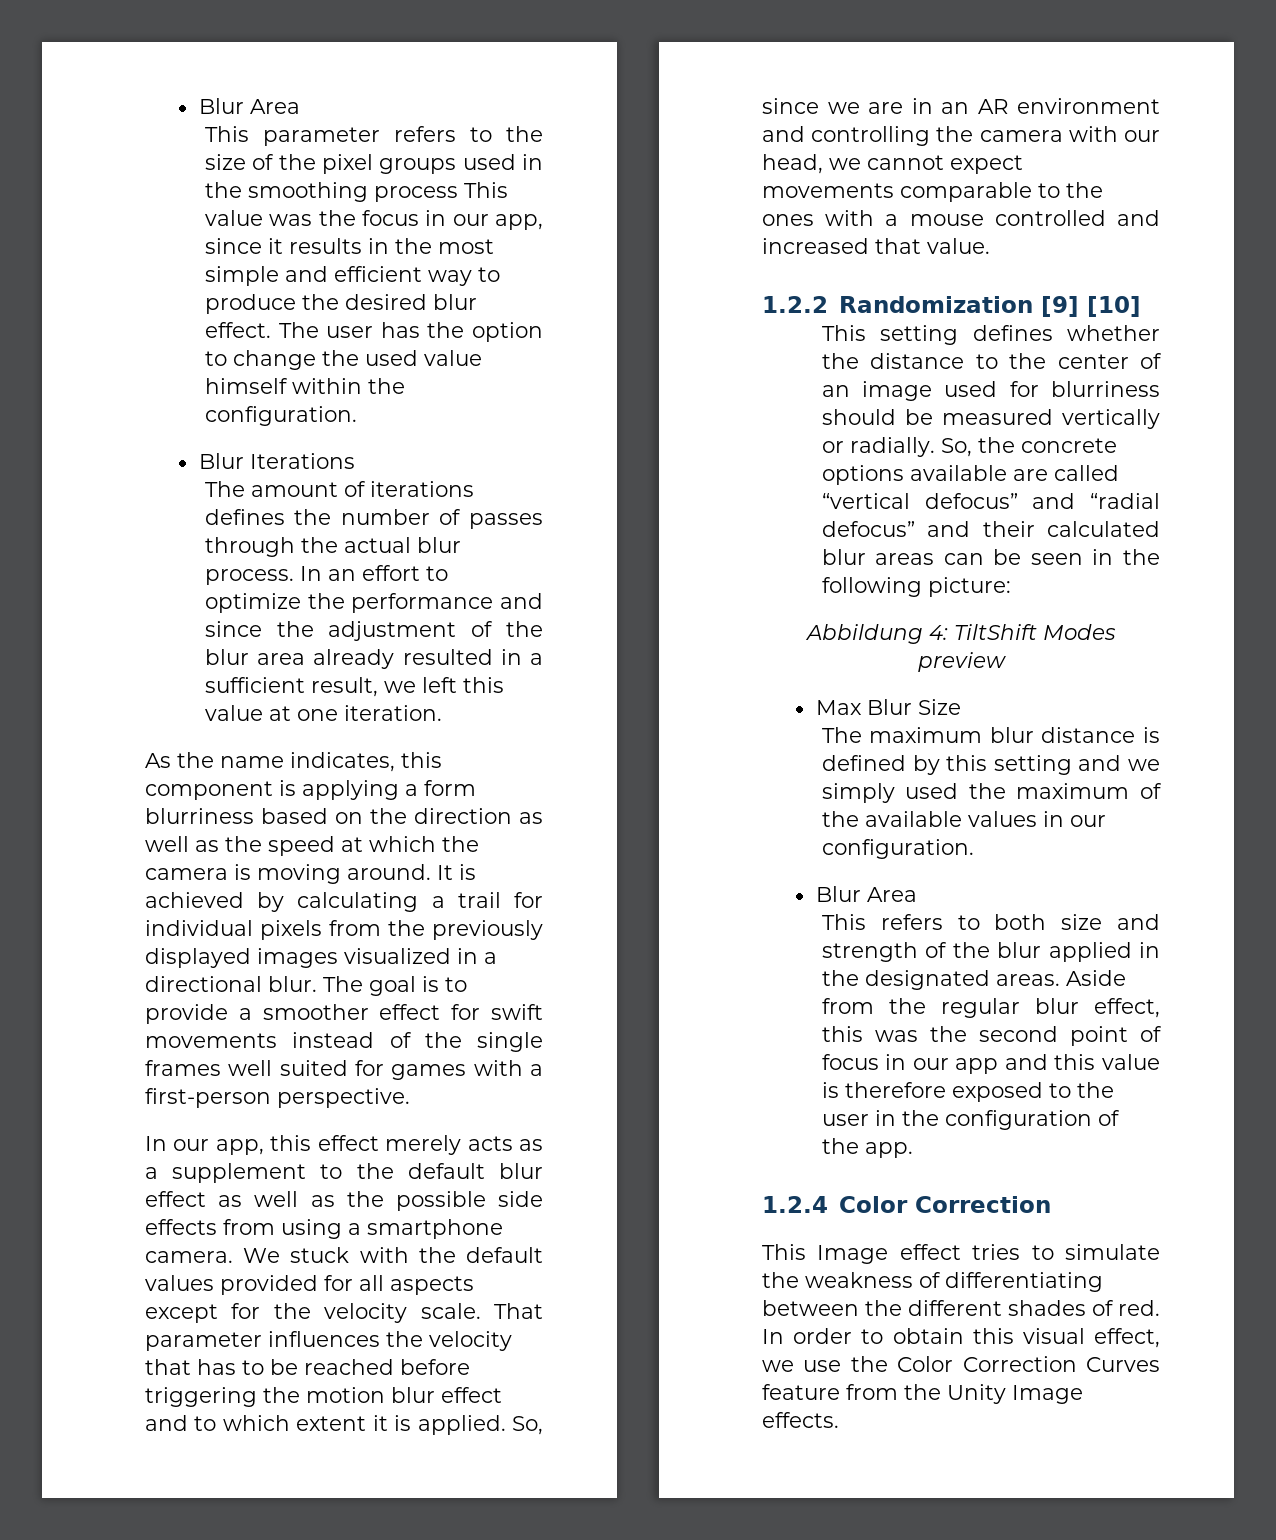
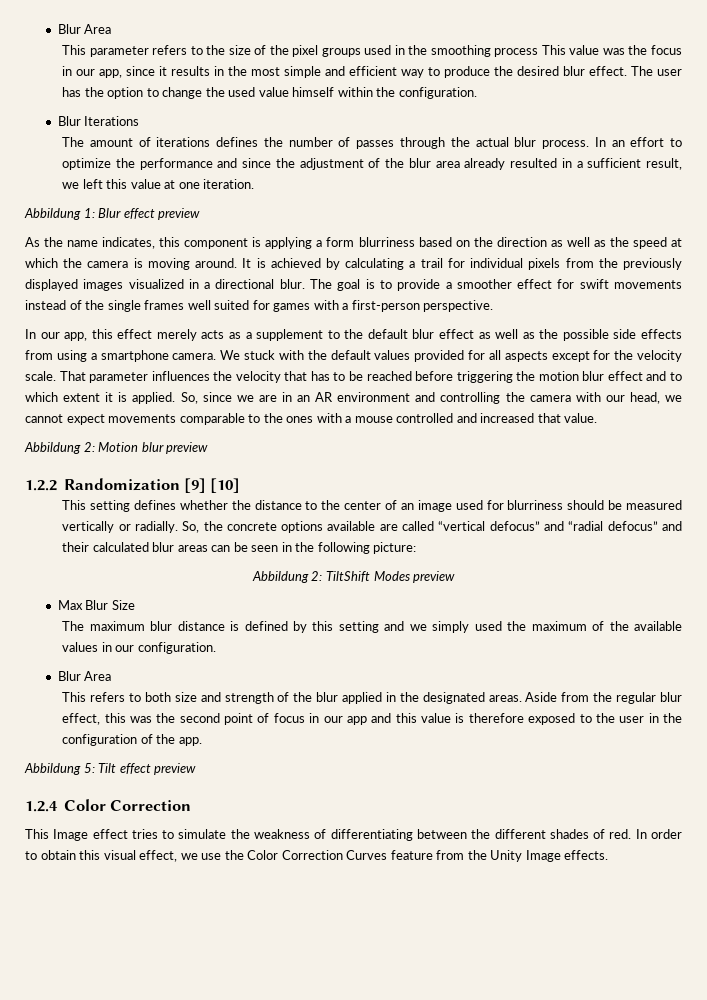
+ Abbildung 1: Blur effect preview
+ Abbildung 2: Motion blur preview
- Abbildung 4: TiltShift Modes preview
+ Abbildung 2: TiltShift Modes preview
+ Abbildung 5: Tilt effect preview

